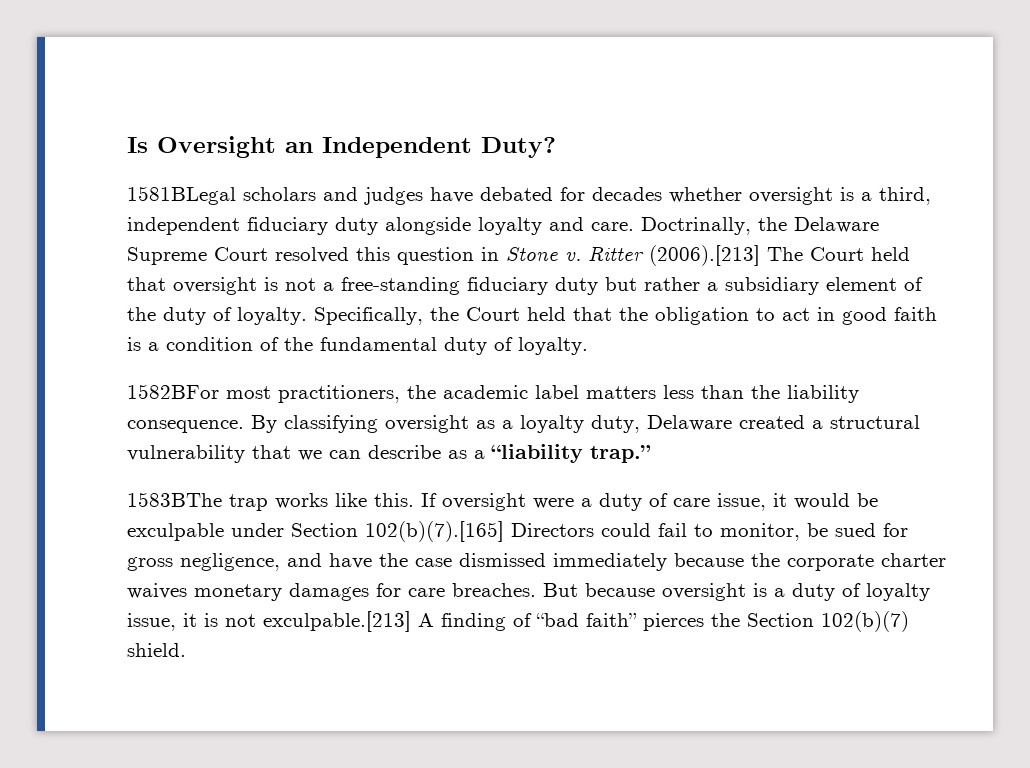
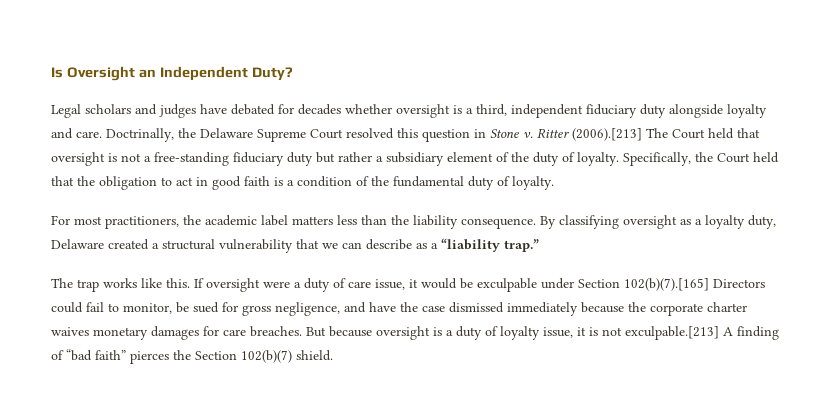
- 1581BLegal scholars and judges have debated for decades whether oversight is a third, independent fiduciary duty alongside loyalty and care.
+ Legal scholars and judges have debated for decades whether oversight is a third, independent fiduciary duty alongside loyalty and care.
- 1582BFor most practitioners, the academic label matters less than the liability consequence.
+ For most practitioners, the academic label matters less than the liability consequence.
- 1583BThe trap works like this.
+ The trap works like this.

